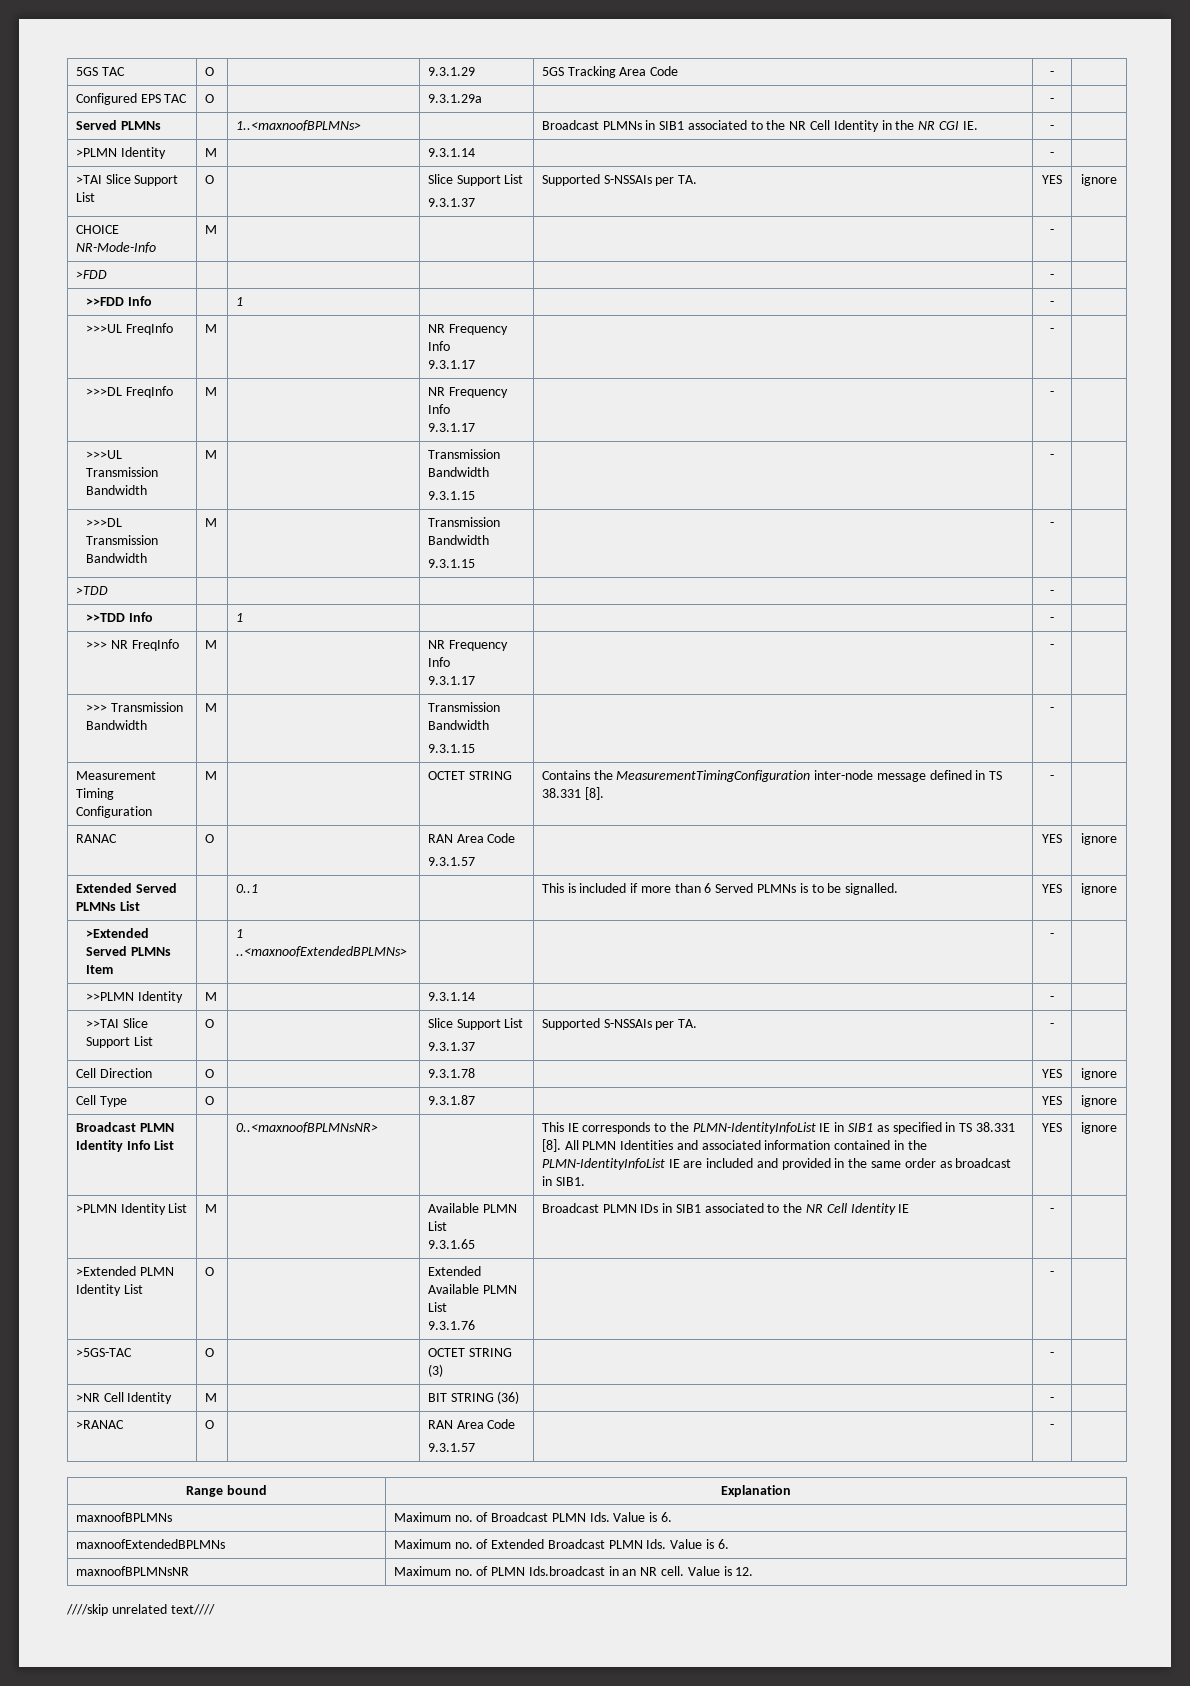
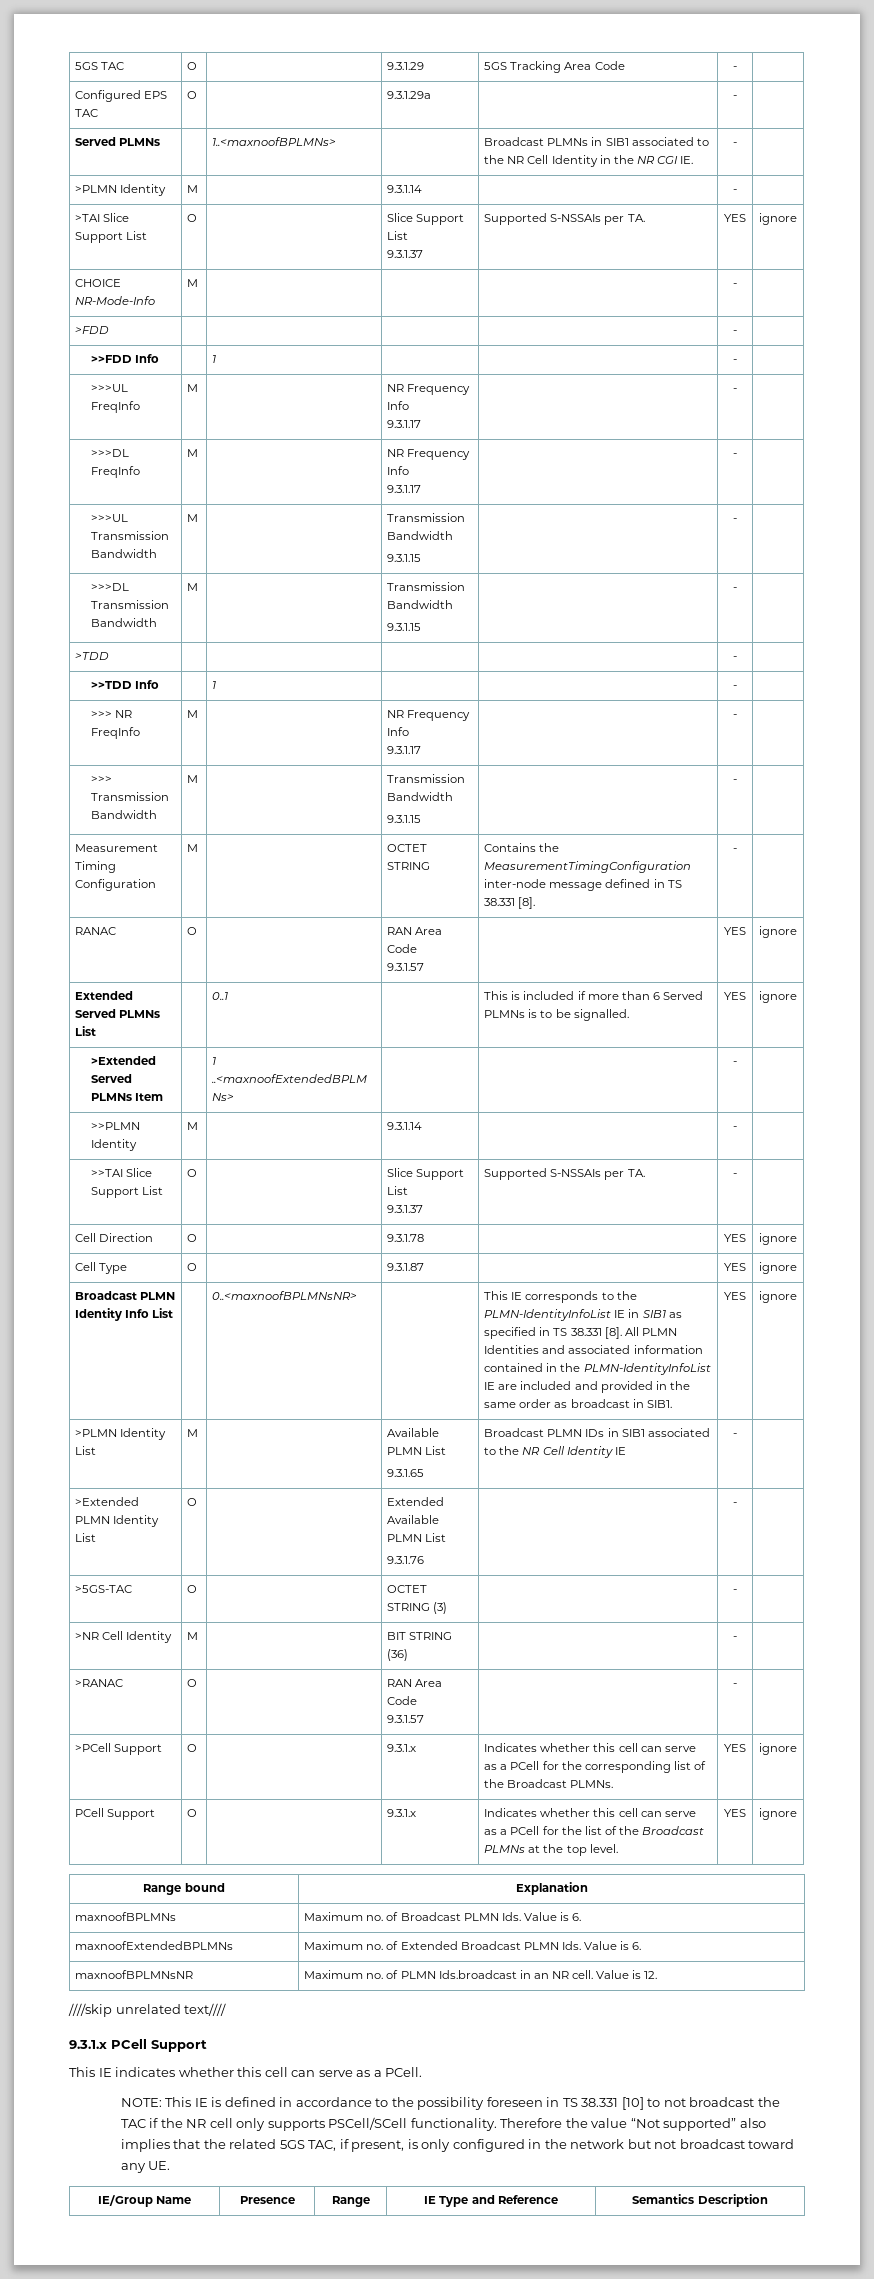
+ >PCell Support | O | | 9.3.1.x | Indicates whether this cell can serve as a PCell for the corresponding list of the Broadcast PLMNs. | YES | ignore
+ PCell Support | O | | 9.3.1.x | Indicates whether this cell can serve as a PCell for the list of the Broadcast PLMNs at the top level. | YES | ignore
+ 9.3.1.x PCell Support
+ This IE indicates whether this cell can serve as a PCell.
+ NOTE: This IE is defined in accordance to the possibility foreseen in TS 38.331 [10] to not broadcast the TAC if the NR cell only supports PSCell/SCell functionality. Therefore the value “Not supported” also implies that the related 5GS TAC, if present, is only configured in the network but not broadcast toward any UE.
+ IE/Group Name | Presence | Range | IE Type and Reference | Semantics Description

